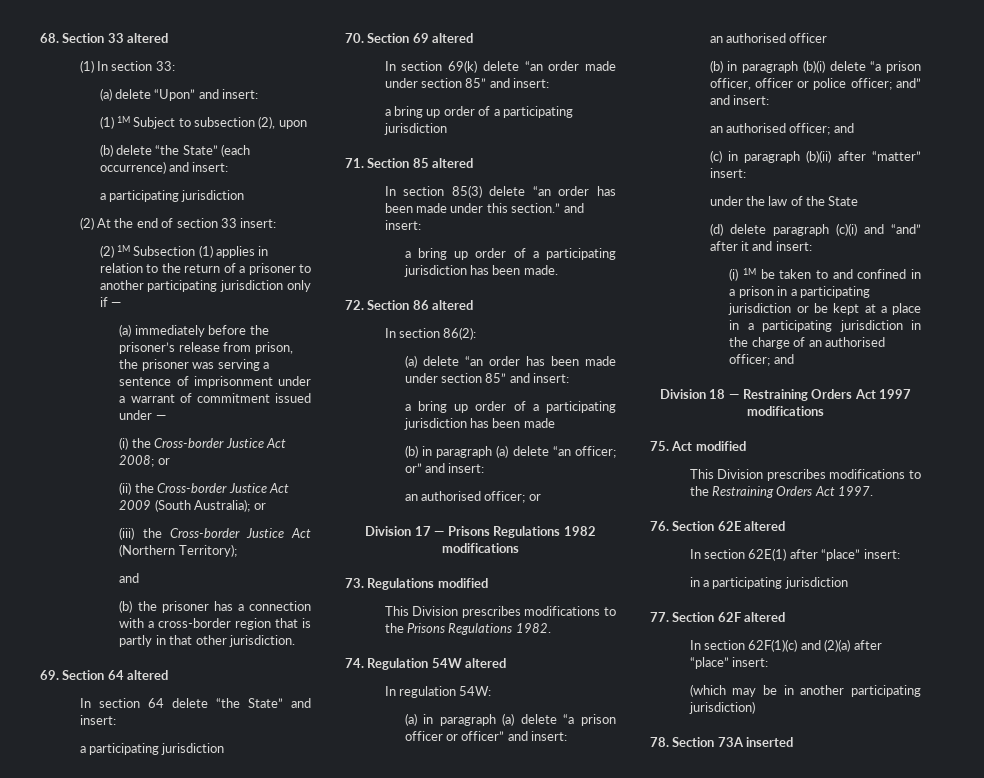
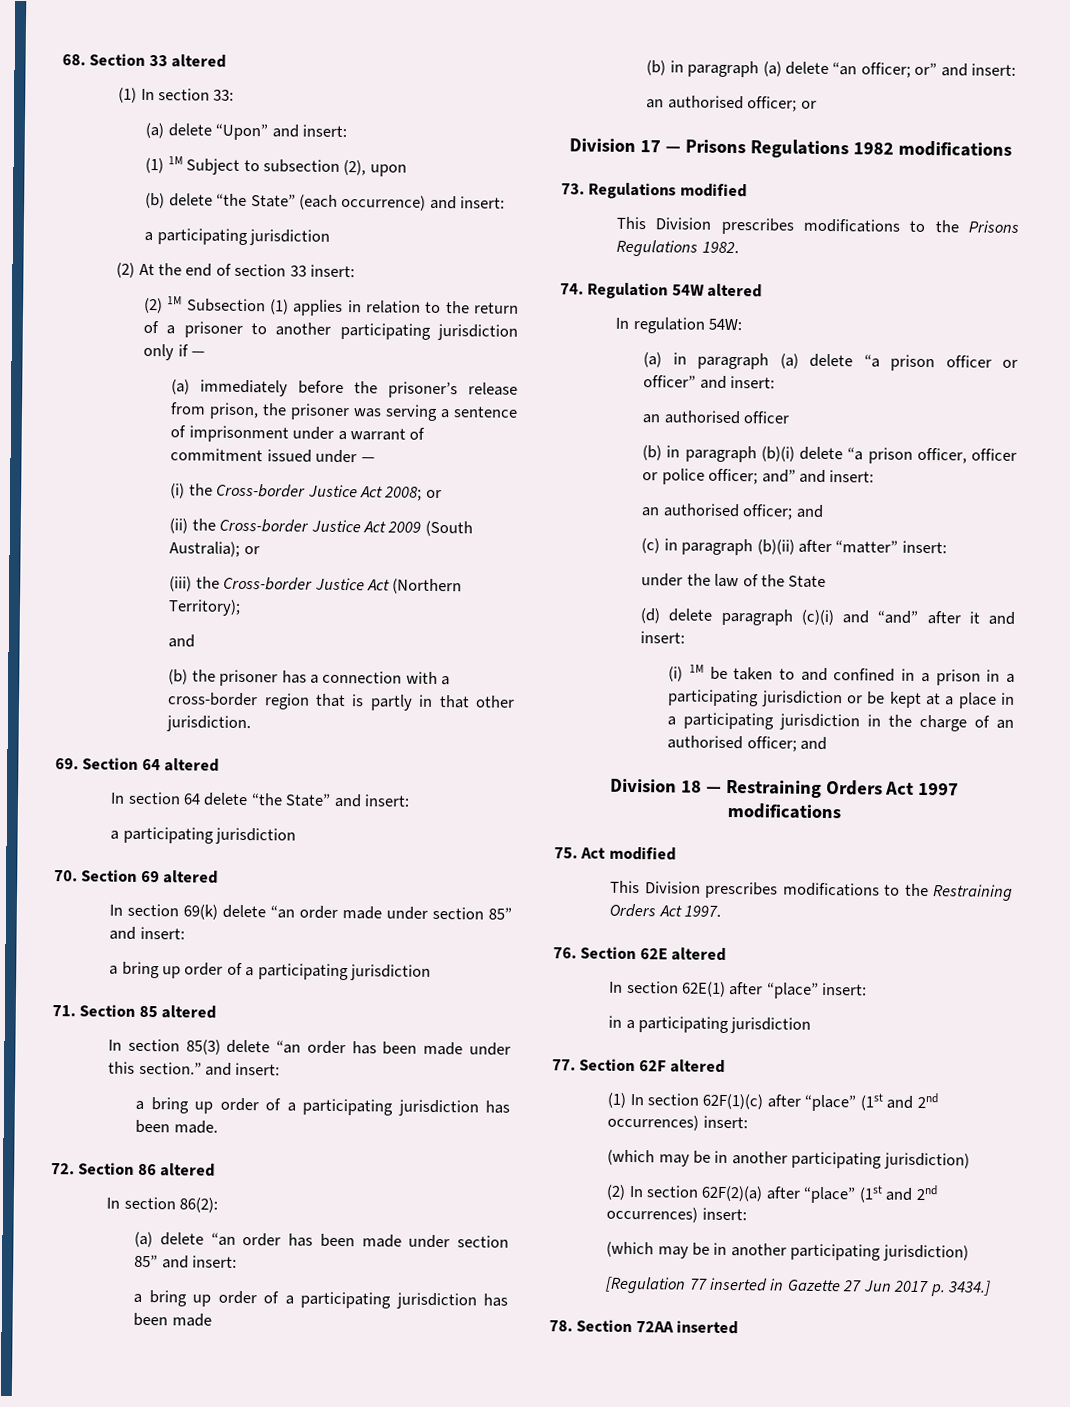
- In section 62F(1)(c) and (2)(a) after “place” insert:
+ (1) In section 62F(1)(c) after “place” (1st and 2nd occurrences) insert:
  (which may be in another participating jurisdiction)
+ (2) In section 62F(2)(a) after “place” (1st and 2nd occurrences) insert:
+ (which may be in another participating jurisdiction)
+ [Regulation 77 inserted in Gazette 27 Jun 2017 p. 3434.]
- 78. Section 73A inserted
+ 78. Section 72AA inserted

